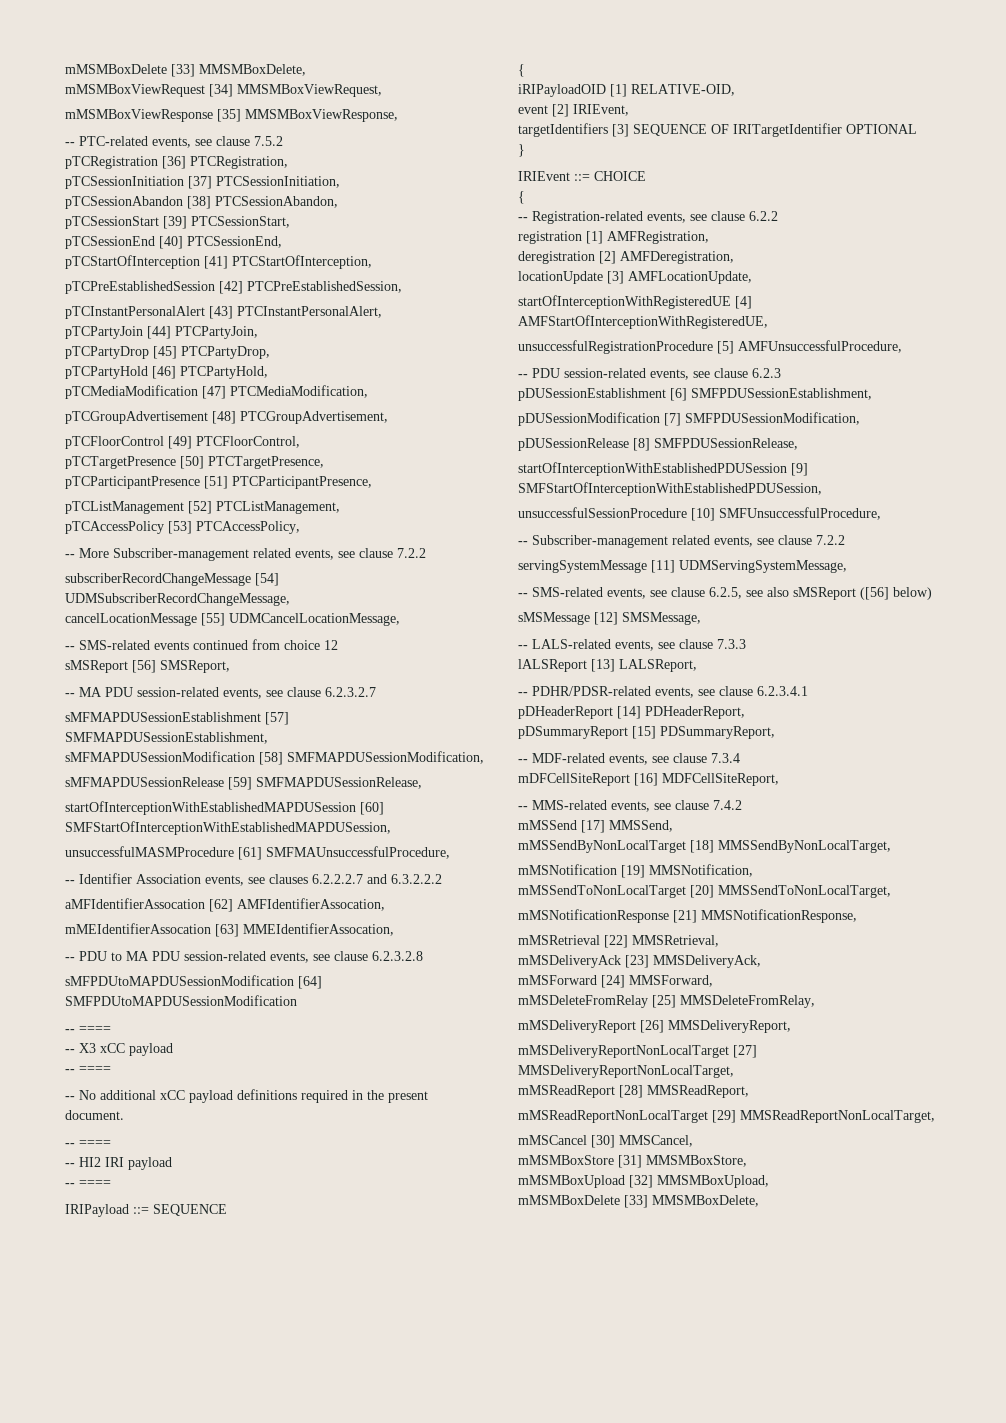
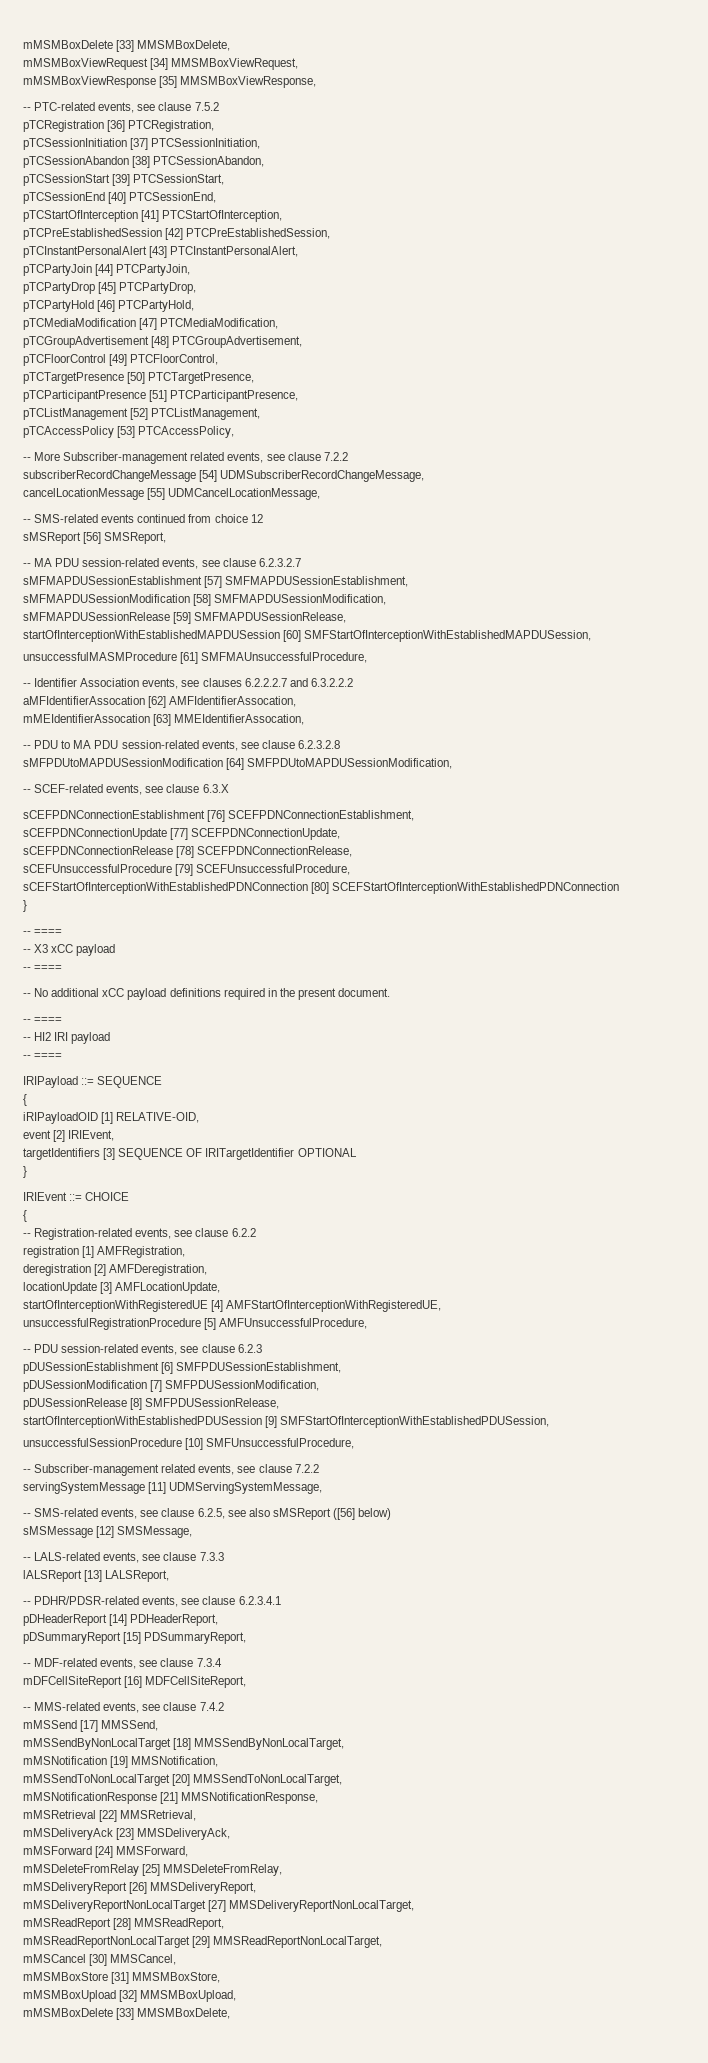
- sMFPDUtoMAPDUSessionModification [64] SMFPDUtoMAPDUSessionModification
+ sMFPDUtoMAPDUSessionModification [64] SMFPDUtoMAPDUSessionModification,
+ -- SCEF-related events, see clause 6.3.X
+ sCEFPDNConnectionEstablishment [76] SCEFPDNConnectionEstablishment,
+ sCEFPDNConnectionUpdate [77] SCEFPDNConnectionUpdate,
+ sCEFPDNConnectionRelease [78] SCEFPDNConnectionRelease,
+ sCEFUnsuccessfulProcedure [79] SCEFUnsuccessfulProcedure,
+ sCEFStartOfInterceptionWithEstablishedPDNConnection [80] SCEFStartOfInterceptionWithEstablishedPDNConnection
+ }

